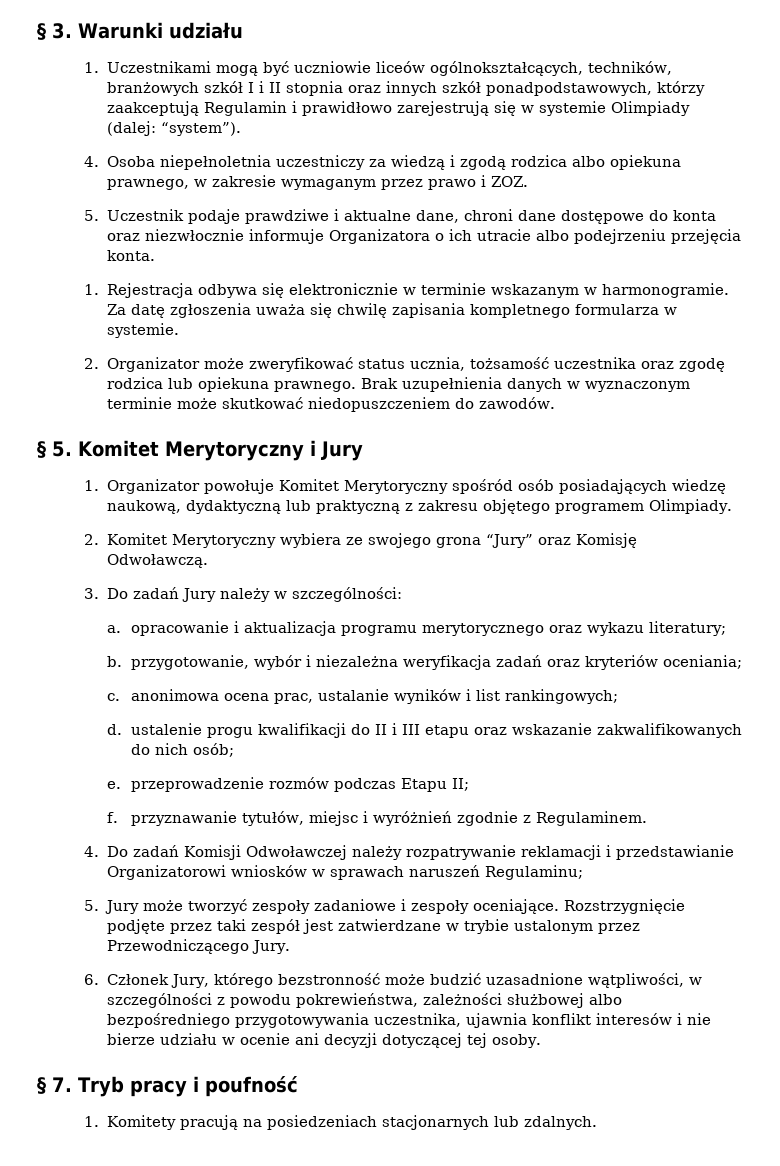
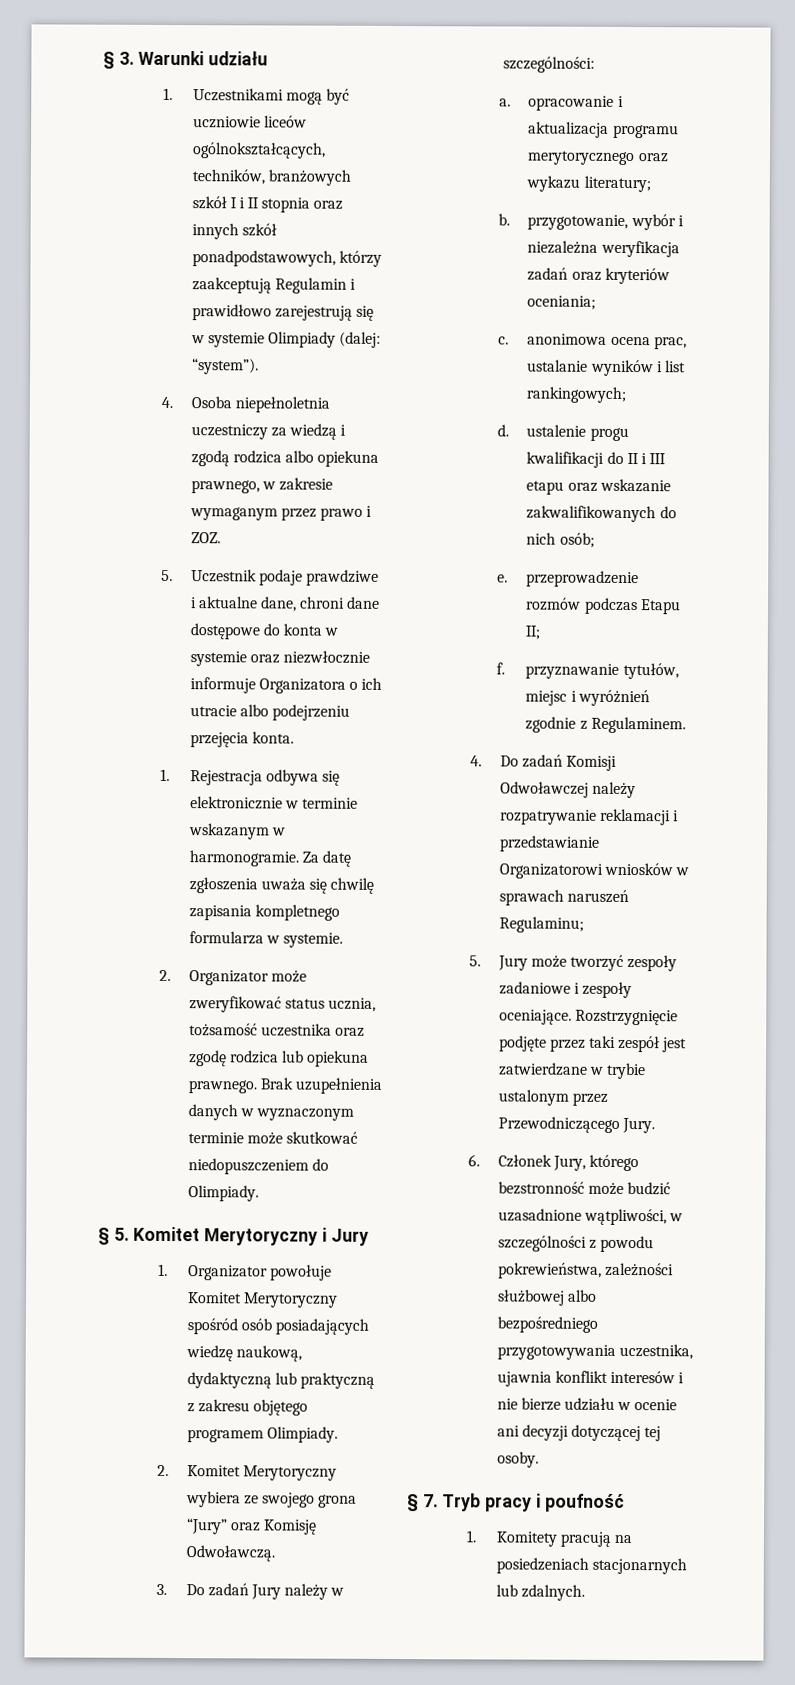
- 5. Uczestnik podaje prawdziwe i aktualne dane, chroni dane dostępowe do konta oraz niezwłocznie informuje Organizatora o ich utracie albo podejrzeniu przejęcia konta.
+ 5. Uczestnik podaje prawdziwe i aktualne dane, chroni dane dostępowe do konta w systemie oraz niezwłocznie informuje Organizatora o ich utracie albo podejrzeniu przejęcia konta.
- Brak uzupełnienia danych w wyznaczonym terminie może skutkować niedopuszczeniem do zawodów.
+ Brak uzupełnienia danych w wyznaczonym terminie może skutkować niedopuszczeniem do Olimpiady.

